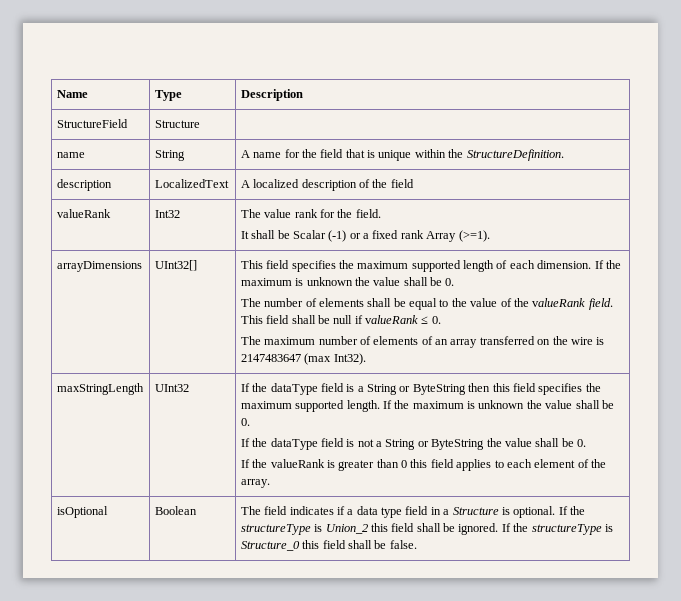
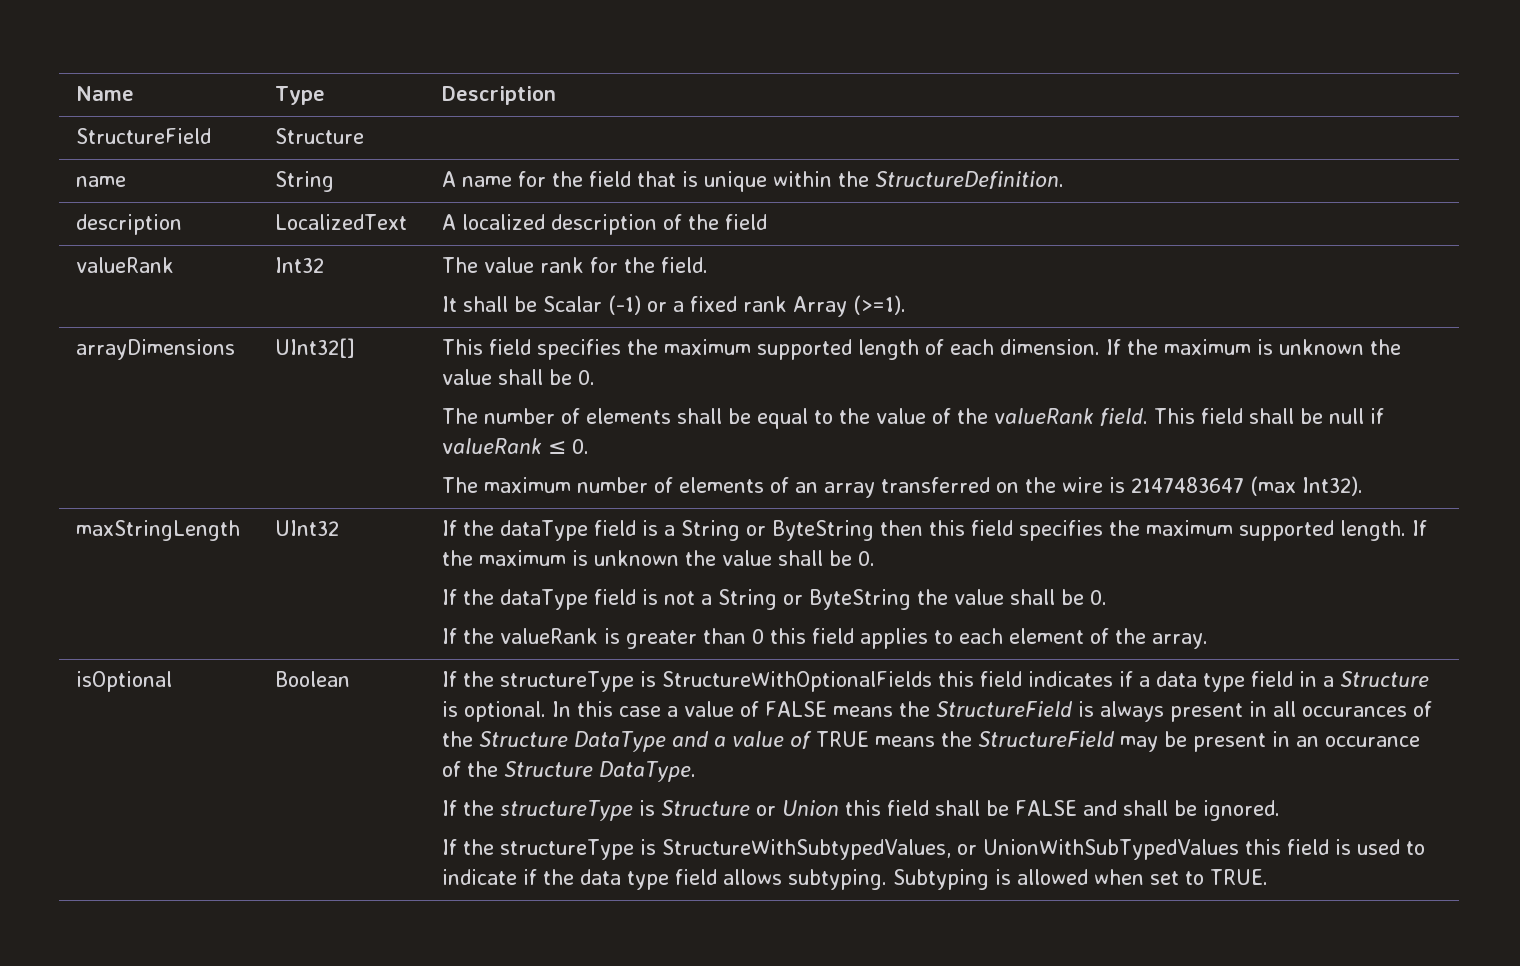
- The field indicates if a data type field in a Structure is optional.
+ If the structureType is StructureWithOptionalFields this field indicates if a data type field in a Structure is optional.
- If the structureType is Union_2 this field shall be ignored. If the structureType is Structure_0 this field shall be false.
+ In this case a value of FALSE means the StructureField is always present in all occurances of the Structure DataType and a value of TRUE means the StructureField may be present in an occurance of the Structure DataType.
+ If the structureType is Structure or Union this field shall be FALSE and shall be ignored.
+ If the structureType is StructureWithSubtypedValues, or UnionWithSubTypedValues this field is used to indicate if the data type field allows subtyping. Subtyping is allowed when set to TRUE.

